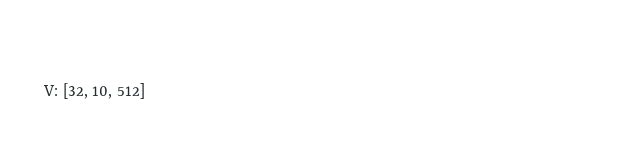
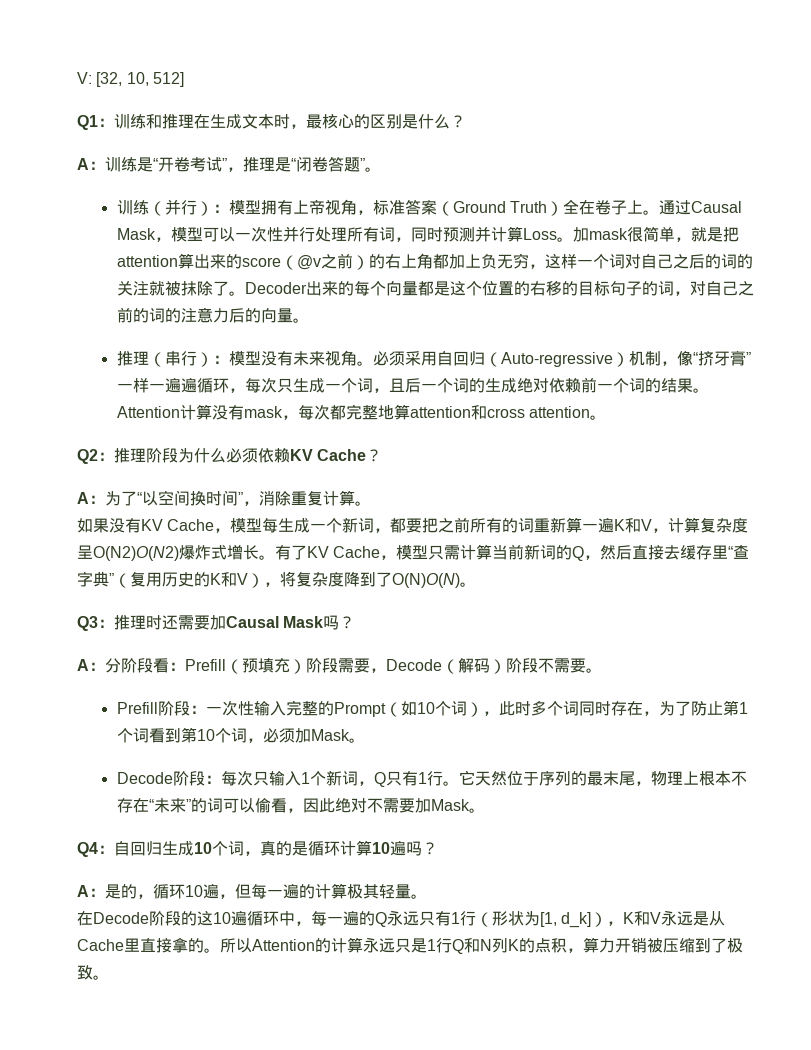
+ Q1：训练和推理在生成文本时，最核心的区别是什么？
+ A：训练是“开卷考试”，推理是“闭卷答题”。
+ 训练（并行）：模型拥有上帝视角，标准答案（Ground Truth）全在卷子上。通过Causal Mask，模型可以一次性并行处理所有词，同时预测并计算Loss。加mask很简单，就是把attention算出来的score（@v之前）的右上角都加上负无穷，这样一个词对自己之后的词的关注就被抹除了。Decoder出来的每个向量都是这个位置的右移的目标句子的词，对自己之前的词的注意力后的向量。
+ 推理（串行）：模型没有未来视角。必须采用自回归（Auto-regressive）机制，像“挤牙膏”一样一遍遍循环，每次只生成一个词，且后一个词的生成绝对依赖前一个词的结果。Attention计算没有mask，每次都完整地算attention和cross attention。
+ Q2：推理阶段为什么必须依赖KV Cache？
+ A：为了“以空间换时间”，消除重复计算。
+ 如果没有KV Cache，模型每生成一个新词，都要把之前所有的词重新算一遍K和V，计算复杂度呈O(N2)O(N2)爆炸式增长。有了KV Cache，模型只需计算当前新词的Q，然后直接去缓存里“查字典”（复用历史的K和V），将复杂度降到了O(N)O(N)。
+ Q3：推理时还需要加Causal Mask吗？
+ A：分阶段看：Prefill（预填充）阶段需要，Decode（解码）阶段不需要。
+ Prefill阶段：一次性输入完整的Prompt（如10个词），此时多个词同时存在，为了防止第1个词看到第10个词，必须加Mask。
+ Decode阶段：每次只输入1个新词，Q只有1行。它天然位于序列的最末尾，物理上根本不存在“未来”的词可以偷看，因此绝对不需要加Mask。
+ Q4：自回归生成10个词，真的是循环计算10遍吗？
+ A：是的，循环10遍，但每一遍的计算极其轻量。
+ 在Decode阶段的这10遍循环中，每一遍的Q永远只有1行（形状为[1, d_k]），K和V永远是从Cache里直接拿的。所以Attention的计算永远只是1行Q和N列K的点积，算力开销被压缩到了极致。

